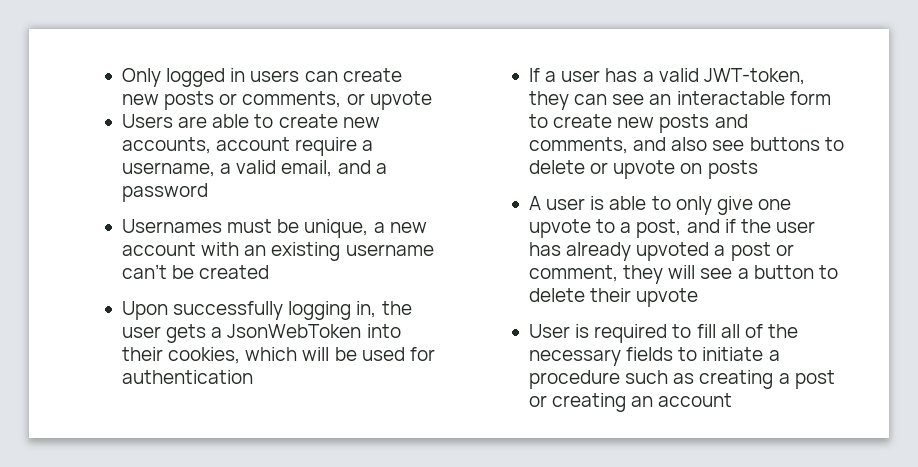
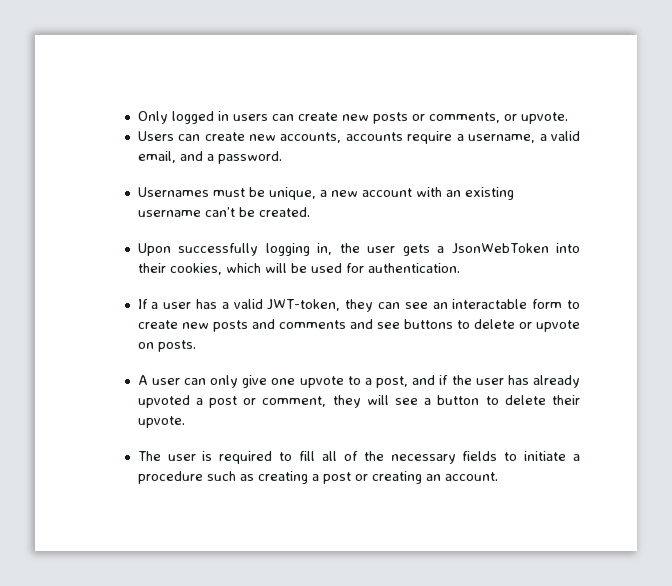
- Only logged in users can create new posts or comments, or upvote
+ Only logged in users can create new posts or comments, or upvote.
- Users are able to create new accounts, account require a username, a valid email, and a password
+ Users can create new accounts, accounts require a username, a valid email, and a password.
- Usernames must be unique, a new account with an existing username can’t be created
+ Usernames must be unique, a new account with an existing username can’t be created.
- Upon successfully logging in, the user gets a JsonWebToken into their cookies, which will be used for authentication
+ Upon successfully logging in, the user gets a JsonWebToken into their cookies, which will be used for authentication.
- If a user has a valid JWT-token, they can see an interactable form to create new posts and comments, and also see buttons to delete or upvote on posts
+ If a user has a valid JWT-token, they can see an interactable form to create new posts and comments and see buttons to delete or upvote on posts.
- A user is able to only give one upvote to a post, and if the user has already upvoted a post or comment, they will see a button to delete their upvote
- User is required to fill all of the necessary fields to initiate a procedure such as creating a post or creating an account
+ A user can only give one upvote to a post, and if the user has already upvoted a post or comment, they will see a button to delete their upvote.
+ The user is required to fill all of the necessary fields to initiate a procedure such as creating a post or creating an account.

